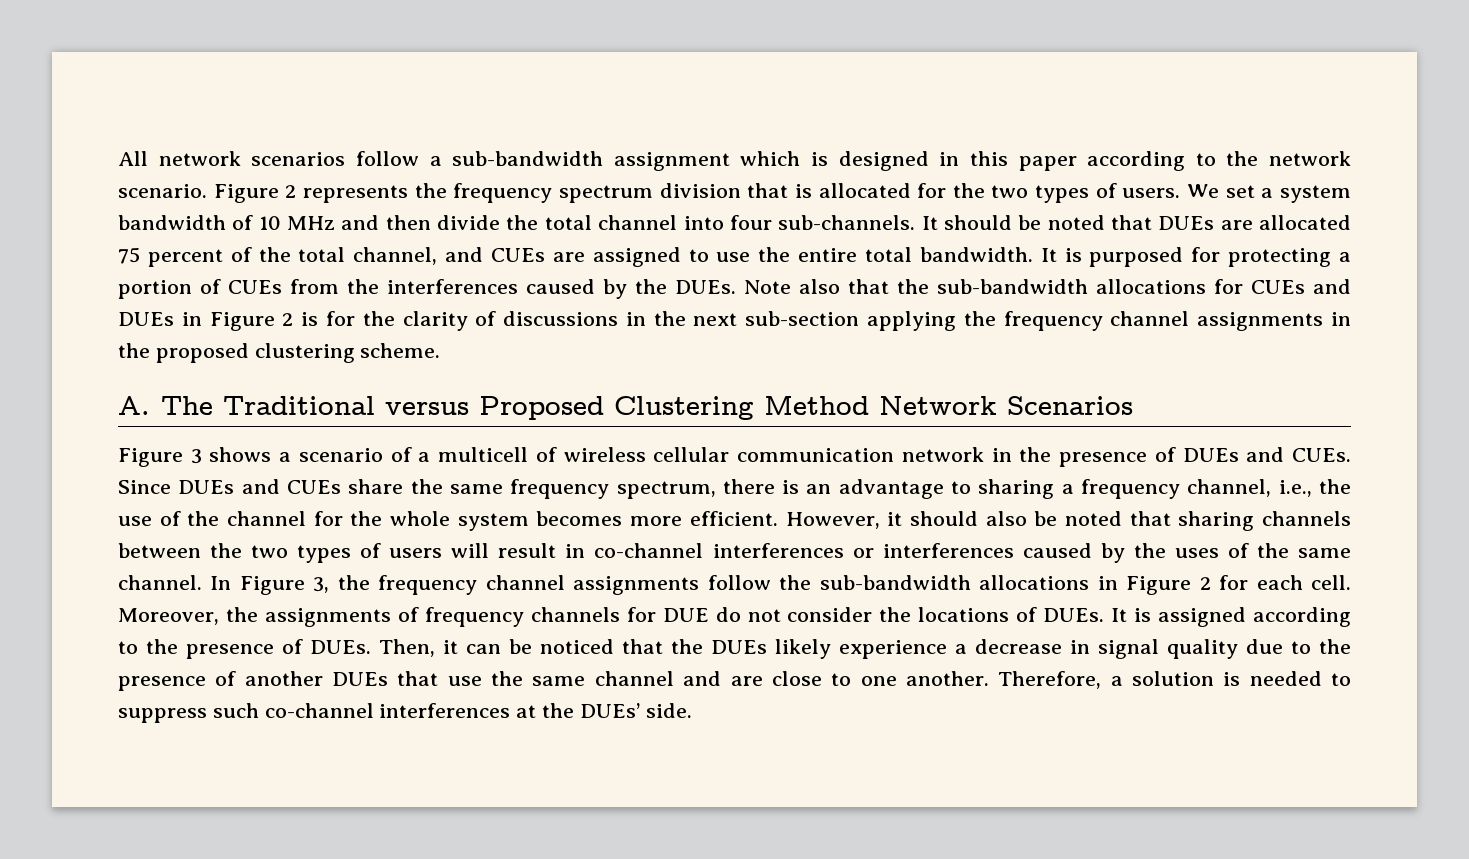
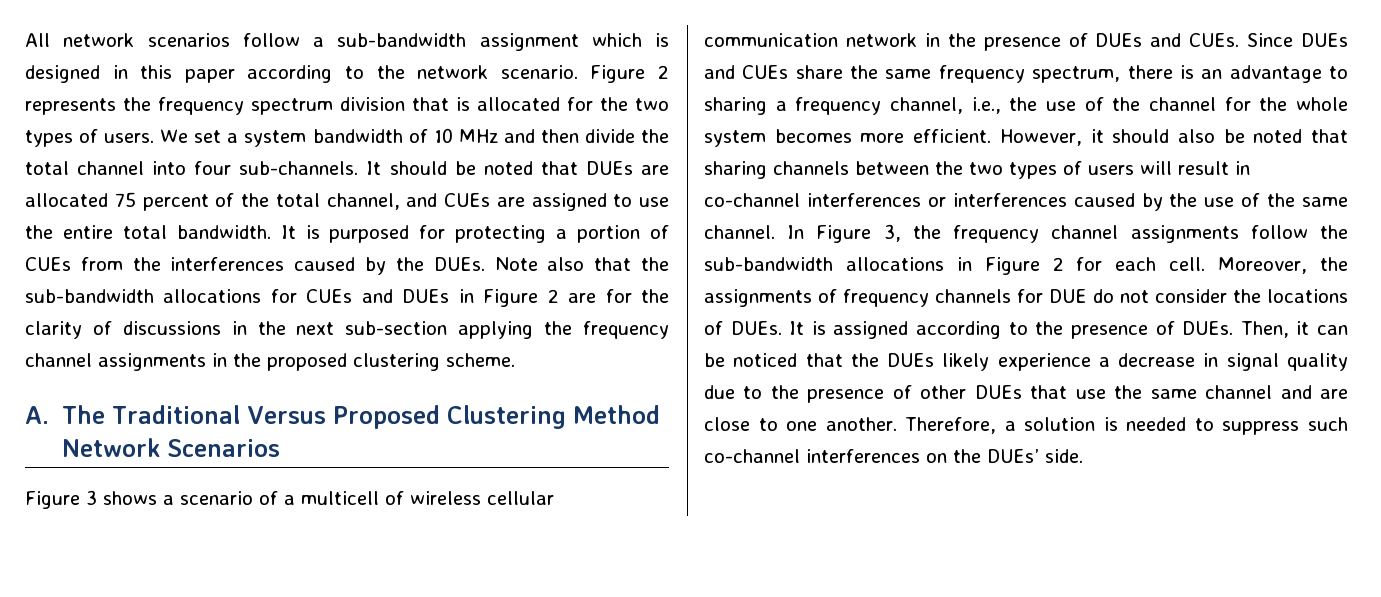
- Note also that the sub-bandwidth allocations for CUEs and DUEs in Figure 2 is for the clarity of discussions in the next sub-section applying the frequency channel assignments in the proposed clustering scheme.
+ Note also that the sub-bandwidth allocations for CUEs and DUEs in Figure 2 are for the clarity of discussions in the next sub-section applying the frequency channel assignments in the proposed clustering scheme.
- A. The Traditional versus Proposed Clustering Method Network Scenarios
+ A. The Traditional Versus Proposed Clustering Method Network Scenarios
- However, it should also be noted that sharing channels between the two types of users will result in co-channel interferences or interferences caused by the uses of the same channel.
+ However, it should also be noted that sharing channels between the two types of users will result in co-channel interferences or interferences caused by the use of the same channel.
- Then, it can be noticed that the DUEs likely experience a decrease in signal quality due to the presence of another DUEs that use the same channel and are close to one another.
+ Then, it can be noticed that the DUEs likely experience a decrease in signal quality due to the presence of other DUEs that use the same channel and are close to one another.
- Therefore, a solution is needed to suppress such co-channel interferences at the DUEs’ side.
+ Therefore, a solution is needed to suppress such co-channel interferences on the DUEs’ side.

